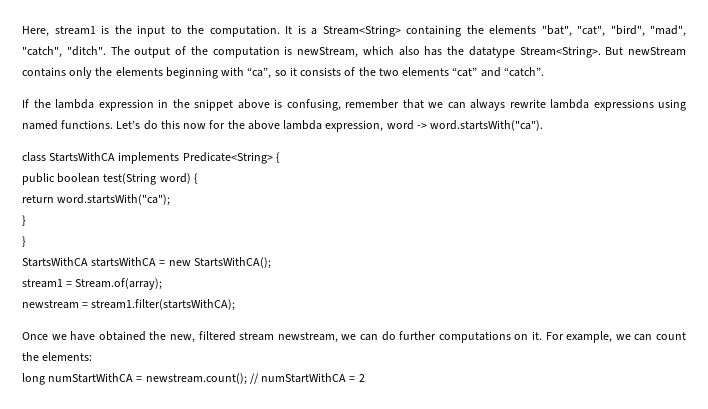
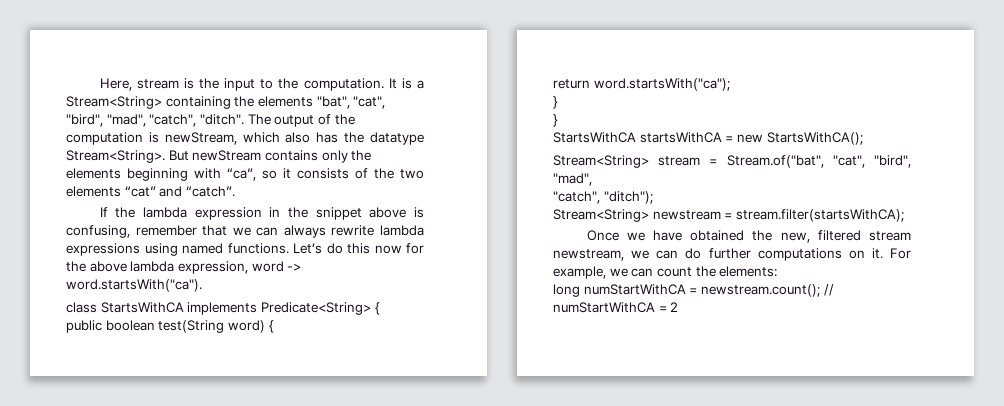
- Here, stream1 is the input to the computation.
+ Here, stream is the input to the computation.
- stream1 = Stream.of(array);
- newstream = stream1.filter(startsWithCA);
+ Stream<String> stream = Stream.of("bat", "cat", "bird", "mad",
+ "catch", "ditch");
+ Stream<String> newstream = stream.filter(startsWithCA);

